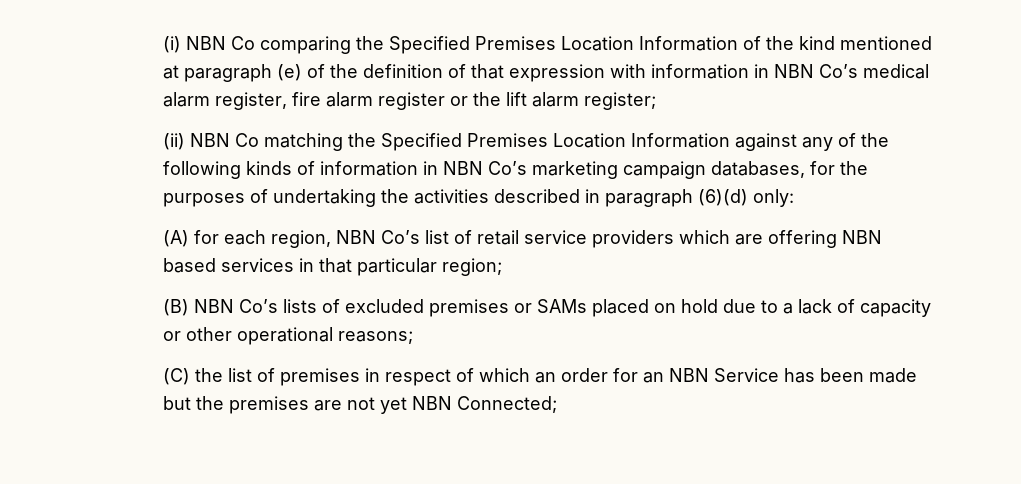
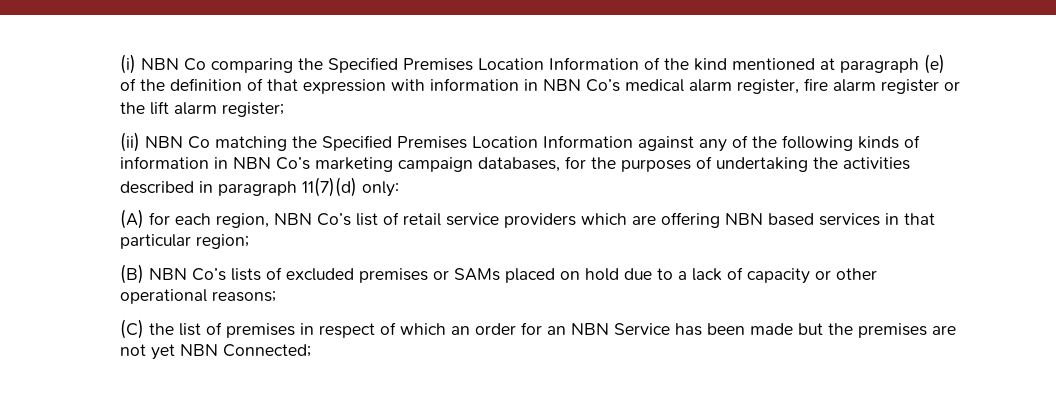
- (ii) NBN Co matching the Specified Premises Location Information against any of the following kinds of information in NBN Co’s marketing campaign databases, for the purposes of undertaking the activities described in paragraph (6)(d) only:
+ (ii) NBN Co matching the Specified Premises Location Information against any of the following kinds of information in NBN Co’s marketing campaign databases, for the purposes of undertaking the activities described in paragraph 11(7)(d) only:

